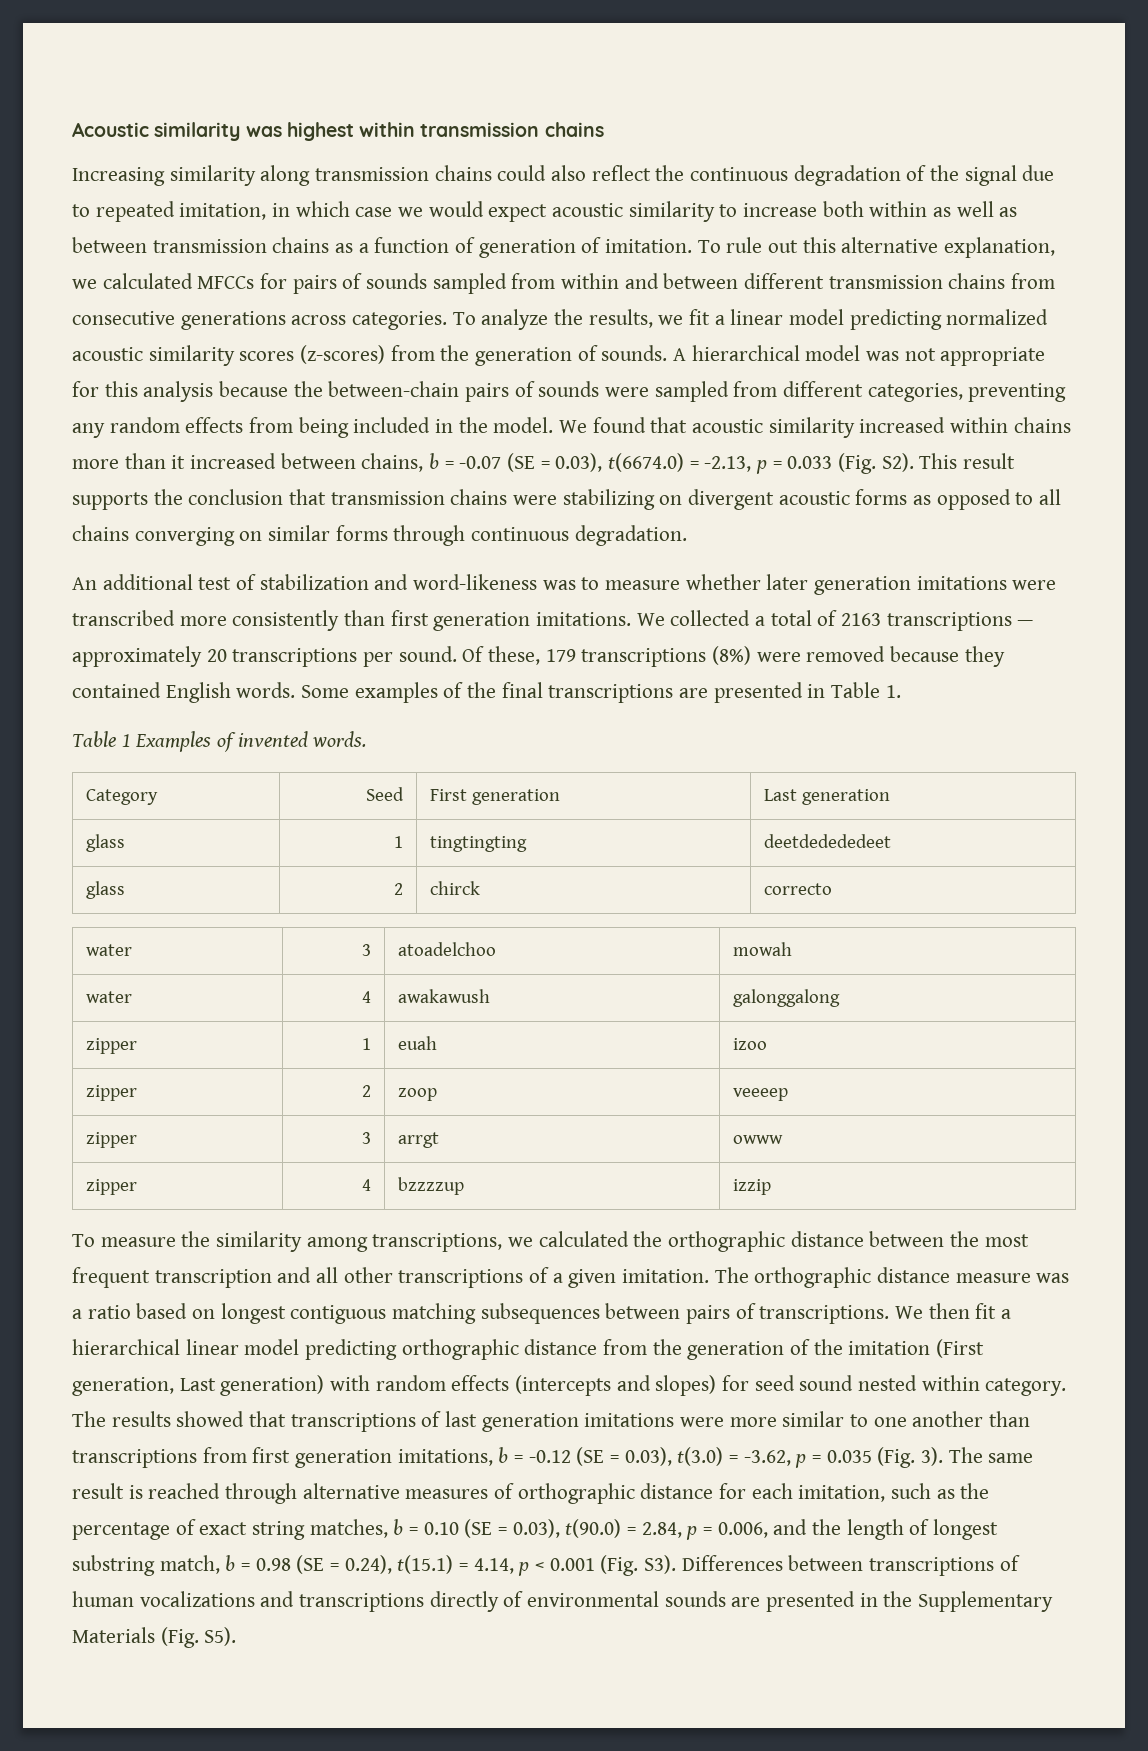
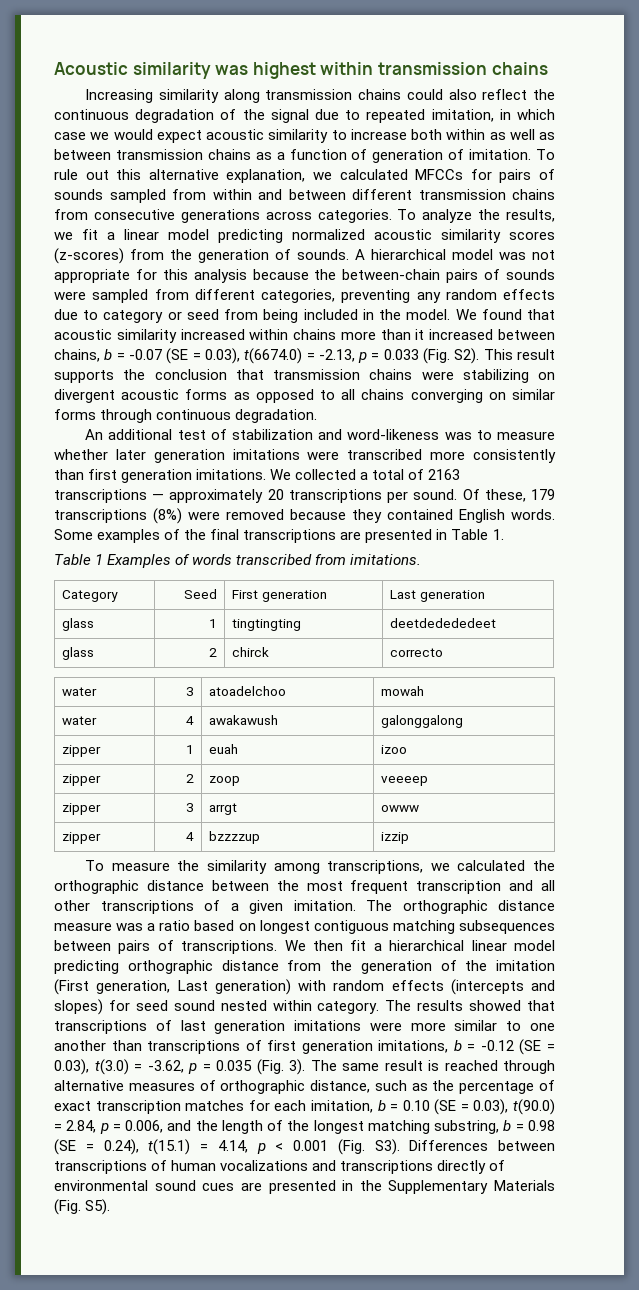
- A hierarchical model was not appropriate for this analysis because the between-chain pairs of sounds were sampled from different categories, preventing any random effects from being included in the model.
+ A hierarchical model was not appropriate for this analysis because the between-chain pairs of sounds were sampled from different categories, preventing any random effects due to category or seed from being included in the model.
- Table 1 Examples of invented words.
+ Table 1 Examples of words transcribed from imitations.
- The results showed that transcriptions of last generation imitations were more similar to one another than transcriptions from first generation imitations, b = -0.12 (SE = 0.03), t(3.0) = -3.62, p = 0.035 (Fig. 3).
+ The results showed that transcriptions of last generation imitations were more similar to one another than transcriptions of first generation imitations, b = -0.12 (SE = 0.03), t(3.0) = -3.62, p = 0.035 (Fig. 3).
- The same result is reached through alternative measures of orthographic distance for each imitation, such as the percentage of exact string matches, b = 0.10 (SE = 0.03), t(90.0) = 2.84, p = 0.006, and the length of longest substring match, b = 0.98 (SE = 0.24), t(15.1) = 4.14, p < 0.001 (Fig. S3). Differences between transcriptions of human vocalizations and transcriptions directly of environmental sounds are presented in the Supplementary Materials (Fig. S5).
+ The same result is reached through alternative measures of orthographic distance, such as the percentage of exact transcription matches for each imitation, b = 0.10 (SE = 0.03), t(90.0) = 2.84, p = 0.006, and the length of the longest matching substring, b = 0.98 (SE = 0.24), t(15.1) = 4.14, p < 0.001 (Fig. S3). Differences between transcriptions of human vocalizations and transcriptions directly of environmental sound cues are presented in the Supplementary Materials (Fig. S5).

